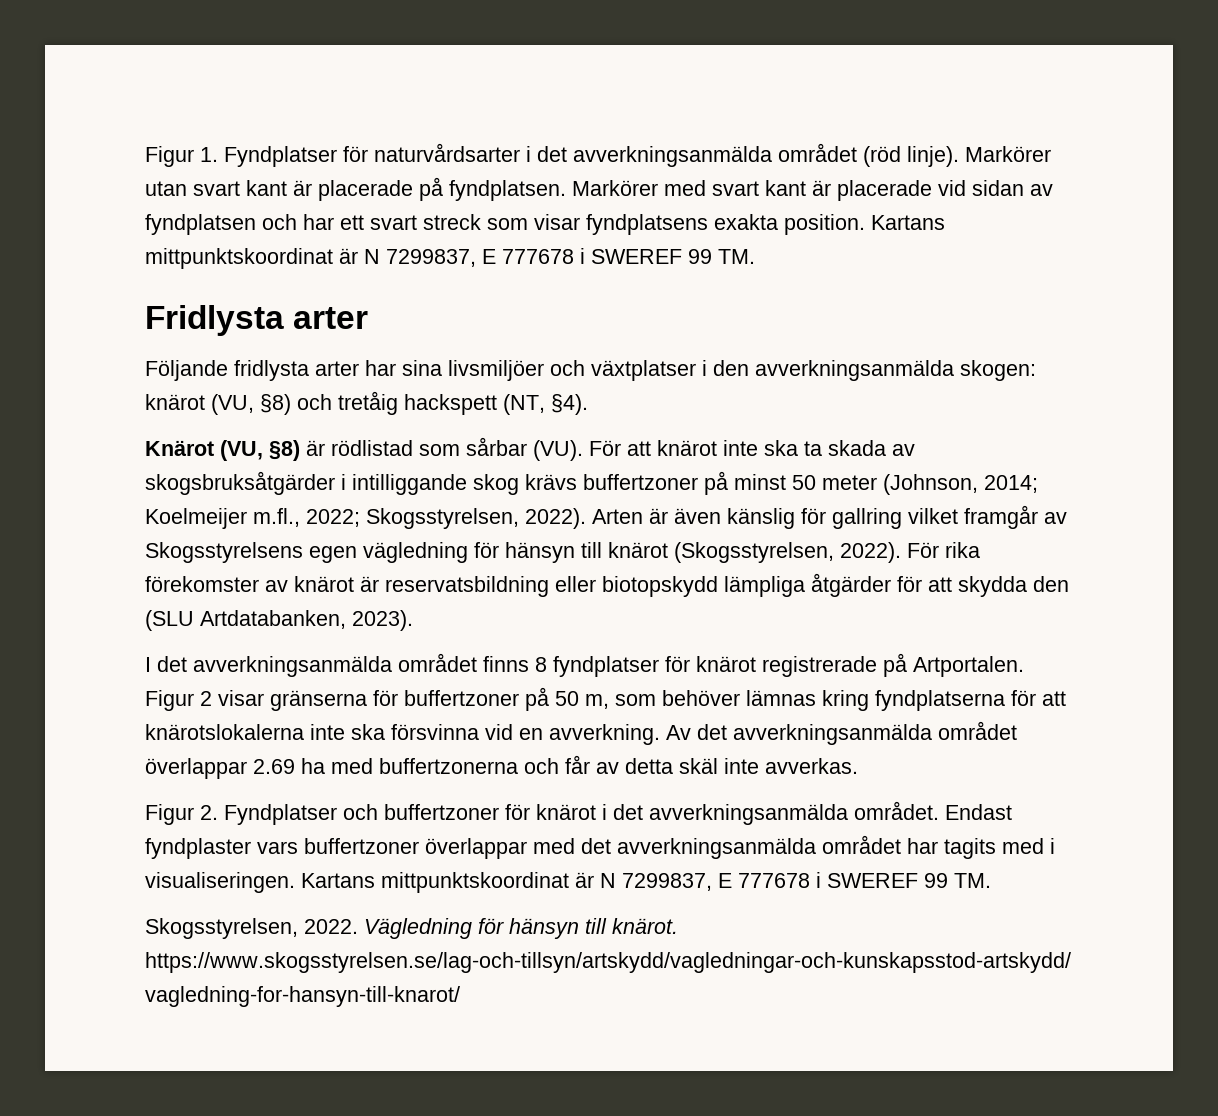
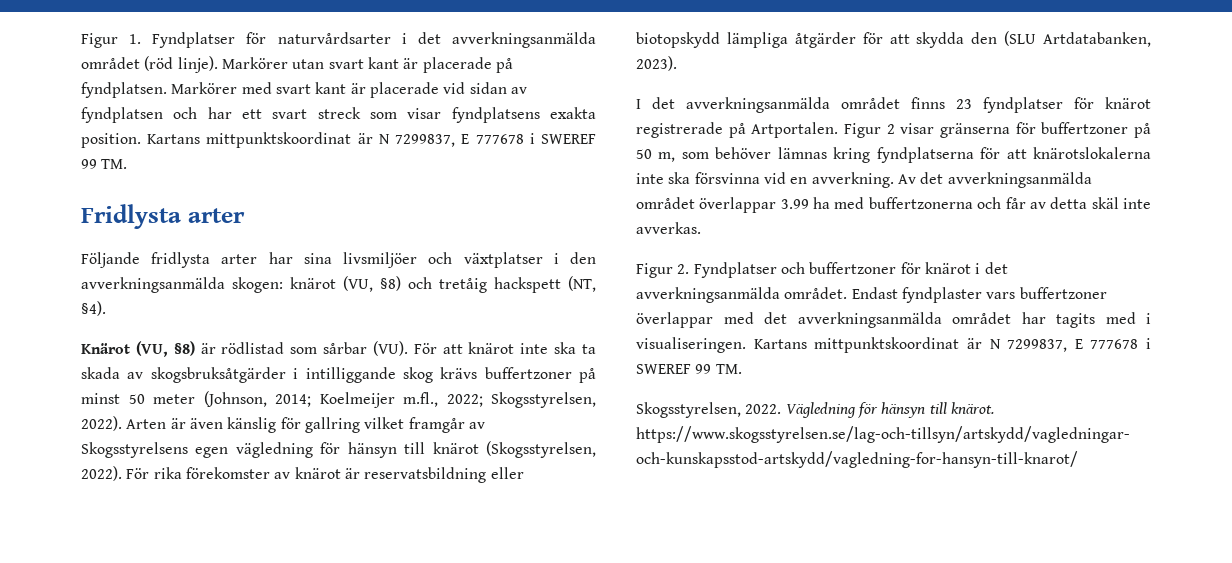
- I det avverkningsanmälda området finns 8 fyndplatser för knärot registrerade på Artportalen.
+ I det avverkningsanmälda området finns 23 fyndplatser för knärot registrerade på Artportalen.
- Av det avverkningsanmälda området överlappar 2.69 ha med buffertzonerna och får av detta skäl inte avverkas.
+ Av det avverkningsanmälda området överlappar 3.99 ha med buffertzonerna och får av detta skäl inte avverkas.

